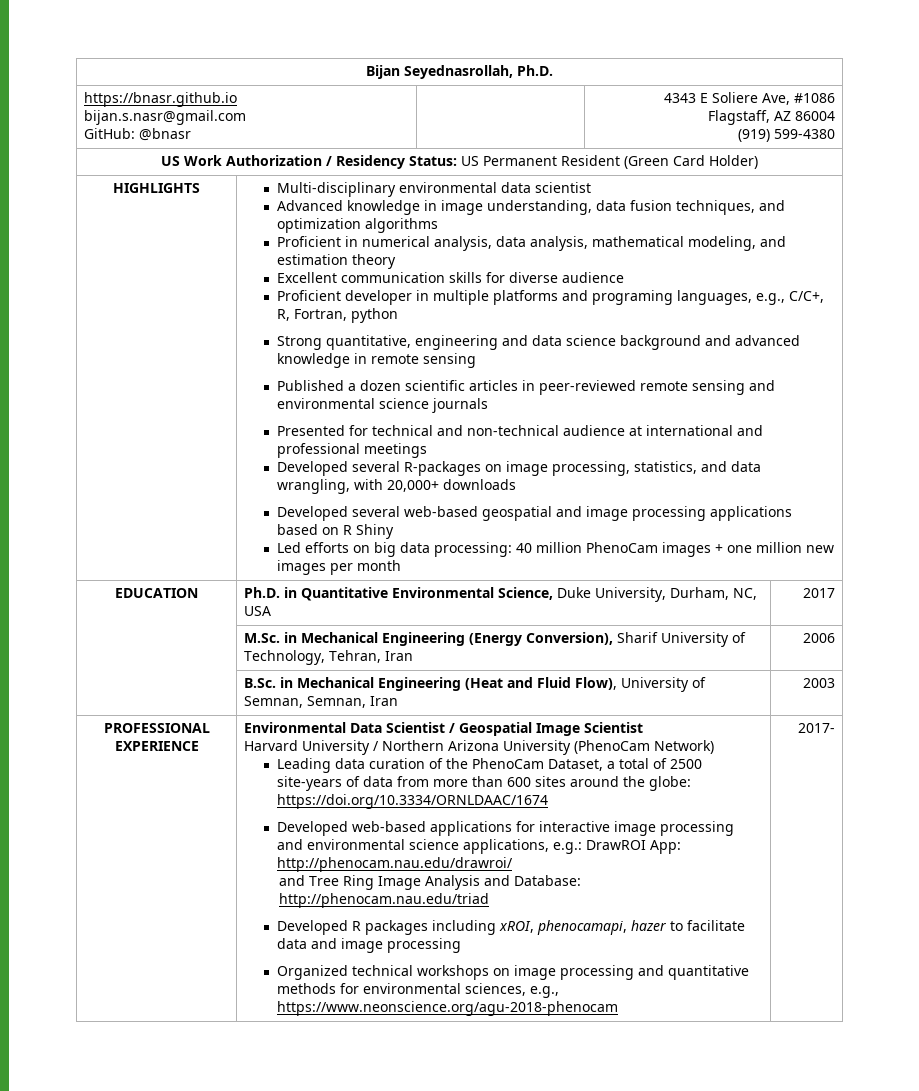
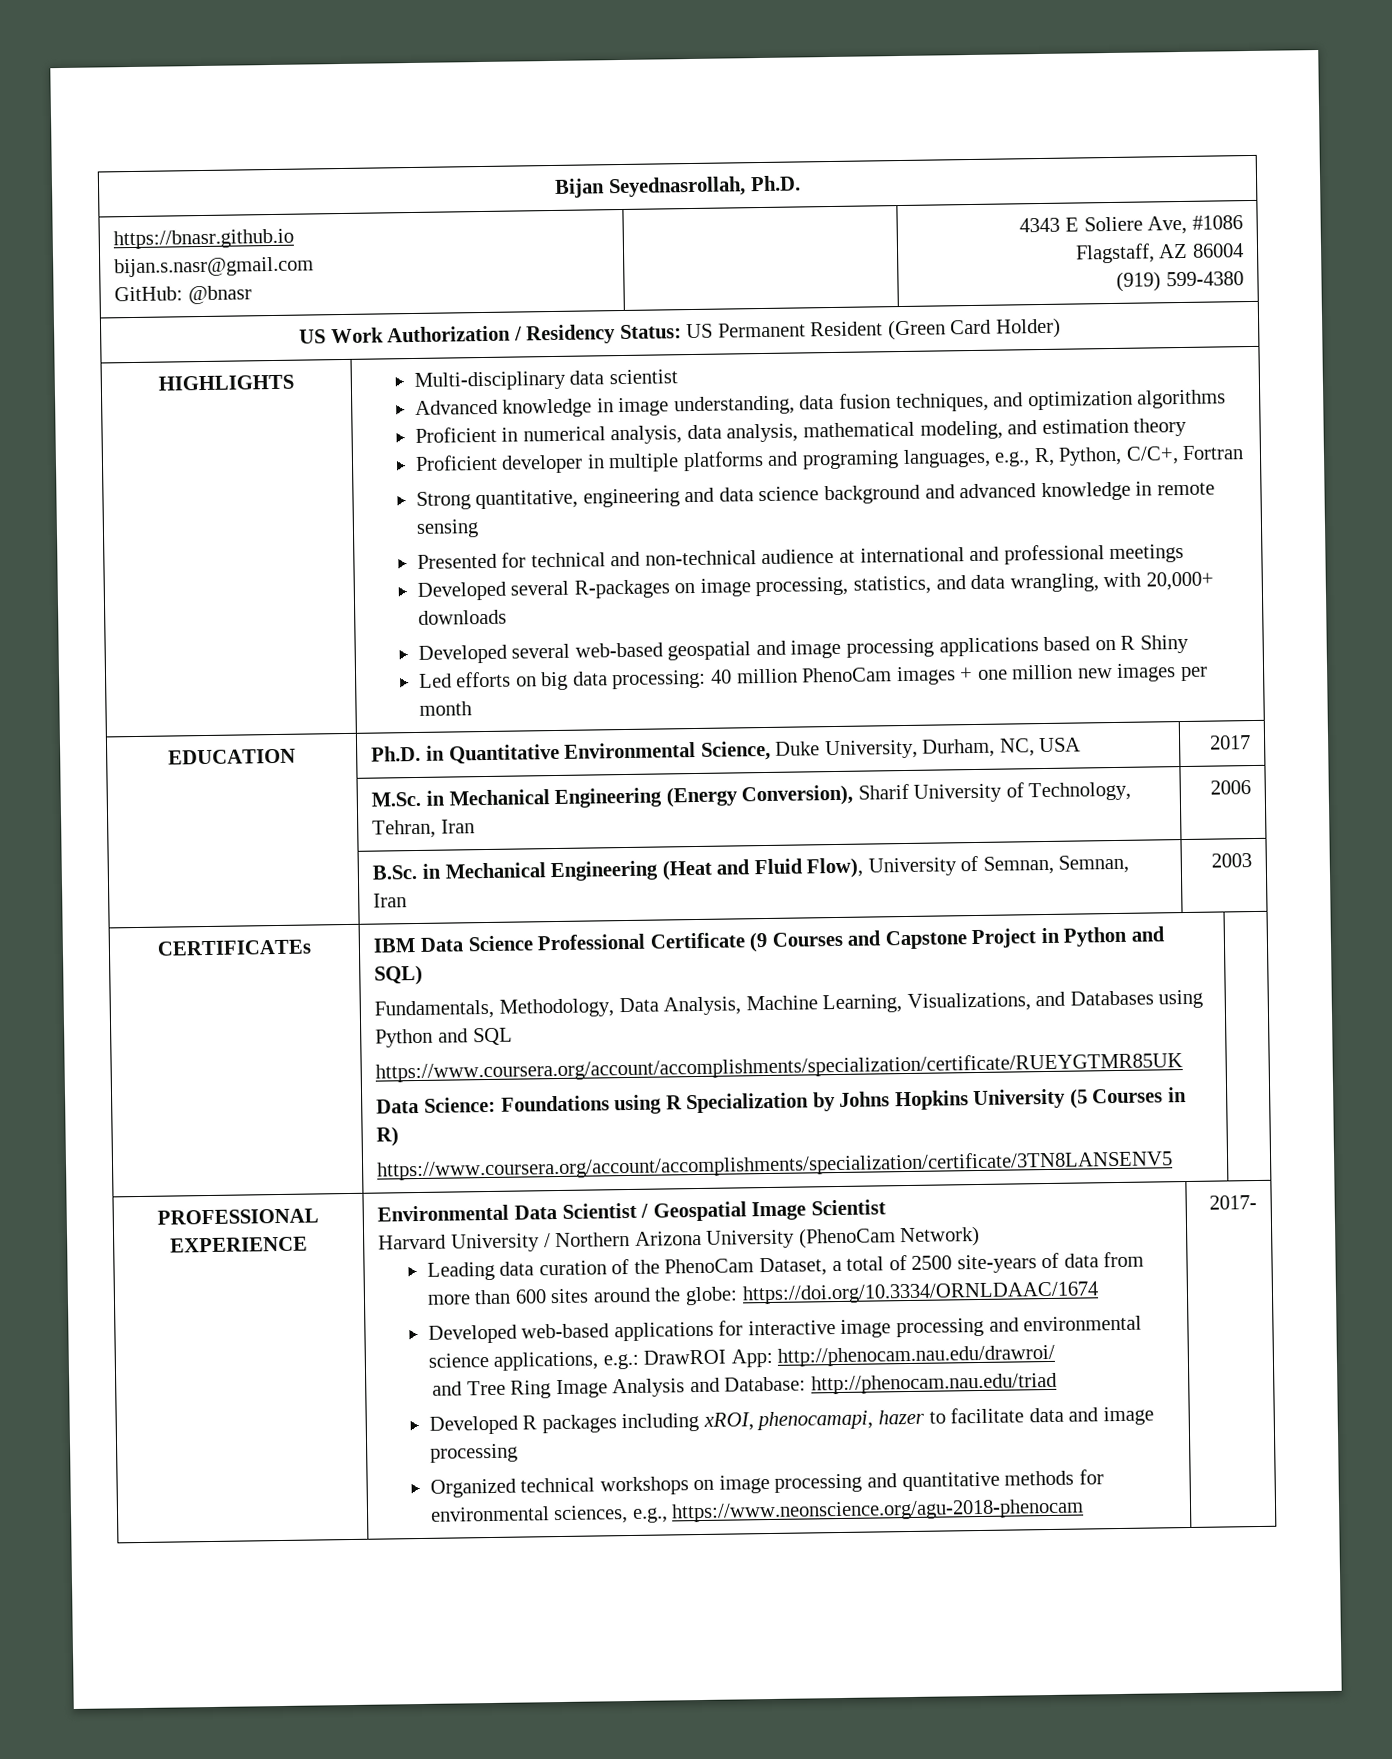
- Multi-disciplinary environmental data scientist
+ Multi-disciplinary data scientist
- Excellent communication skills for diverse audience
- Proficient developer in multiple platforms and programing languages, e.g., C/C+, R, Fortran, python
+ Proficient developer in multiple platforms and programing languages, e.g., R, Python, C/C+, Fortran
- Published a dozen scientific articles in peer-reviewed remote sensing and environmental science journals
+ CERTIFICATEs | IBM Data Science Professional Certificate (9 Courses and Capstone Project in Python and SQL)
+ Fundamentals, Methodology, Data Analysis, Machine Learning, Visualizations, and Databases using Python and SQL
+ https://www.coursera.org/account/accomplishments/specialization/certificate/RUEYGTMR85UK
+ Data Science: Foundations using R Specialization by Johns Hopkins University (5 Courses in R)
+ https://www.coursera.org/account/accomplishments/specialization/certificate/3TN8LANSENV5

